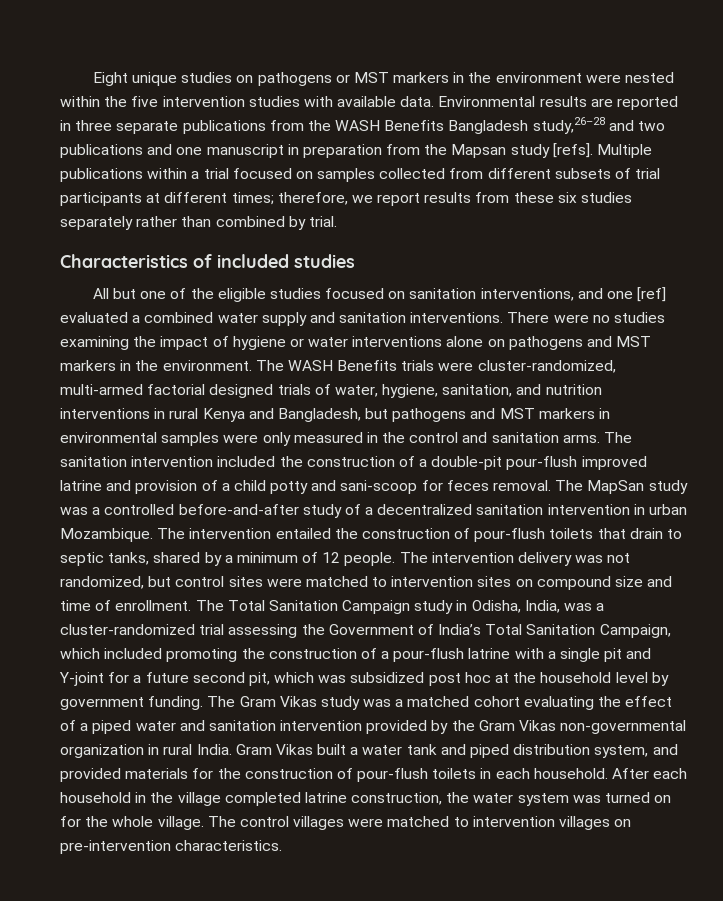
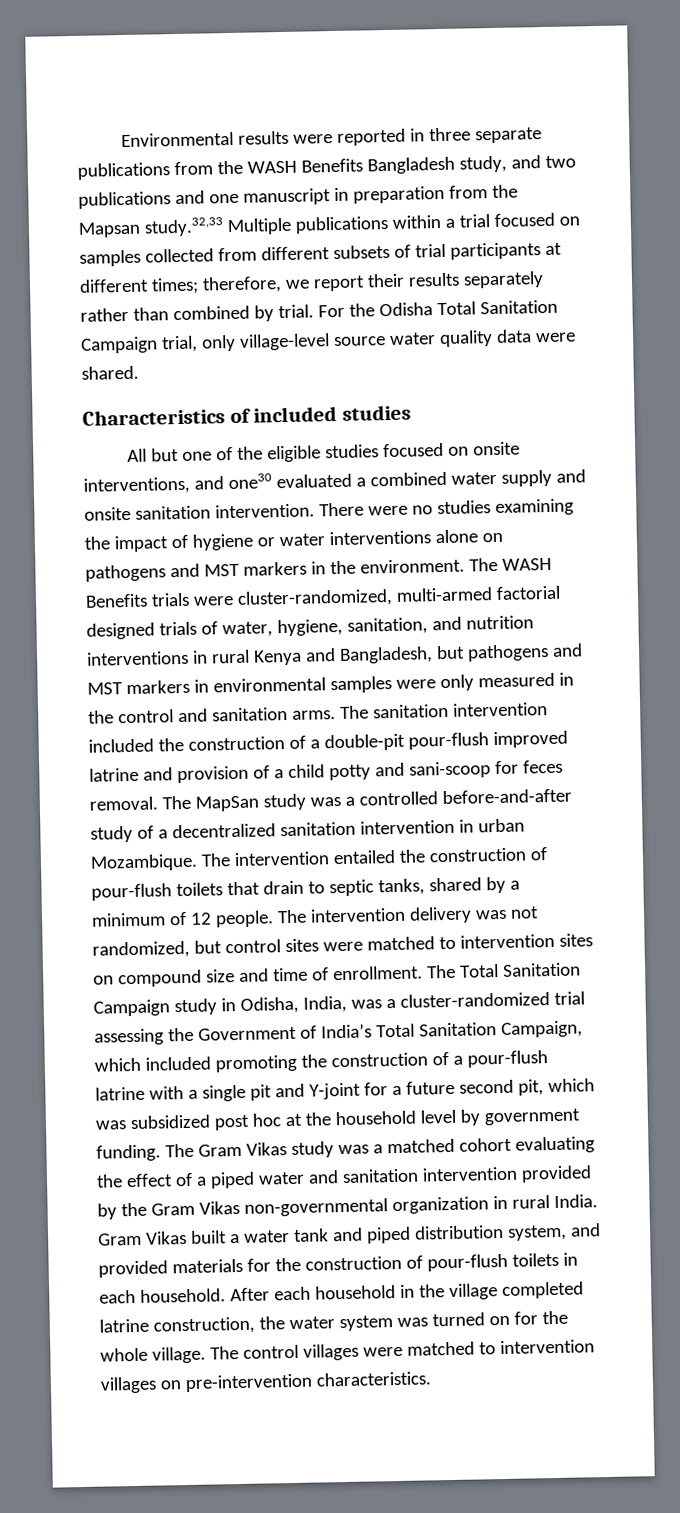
- Eight unique studies on pathogens or MST markers in the environment were nested within the five intervention studies with available data. Environmental results are reported in three separate publications from the WASH Benefits Bangladesh study,26–28 and two publications and one manuscript in preparation from the Mapsan study [refs]. Multiple publications within a trial focused on samples collected from different subsets of trial participants at different times; therefore, we report results from these six studies separately rather than combined by trial.
+ Environmental results were reported in three separate publications from the WASH Benefits Bangladesh study, and two publications and one manuscript in preparation from the Mapsan study.32,33 Multiple publications within a trial focused on samples collected from different subsets of trial participants at different times; therefore, we report their results separately rather than combined by trial. For the Odisha Total Sanitation Campaign trial, only village-level source water quality data were shared.
- All but one of the eligible studies focused on sanitation interventions, and one [ref] evaluated a combined water supply and sanitation interventions.
+ All but one of the eligible studies focused on onsite interventions, and one30 evaluated a combined water supply and onsite sanitation intervention.

